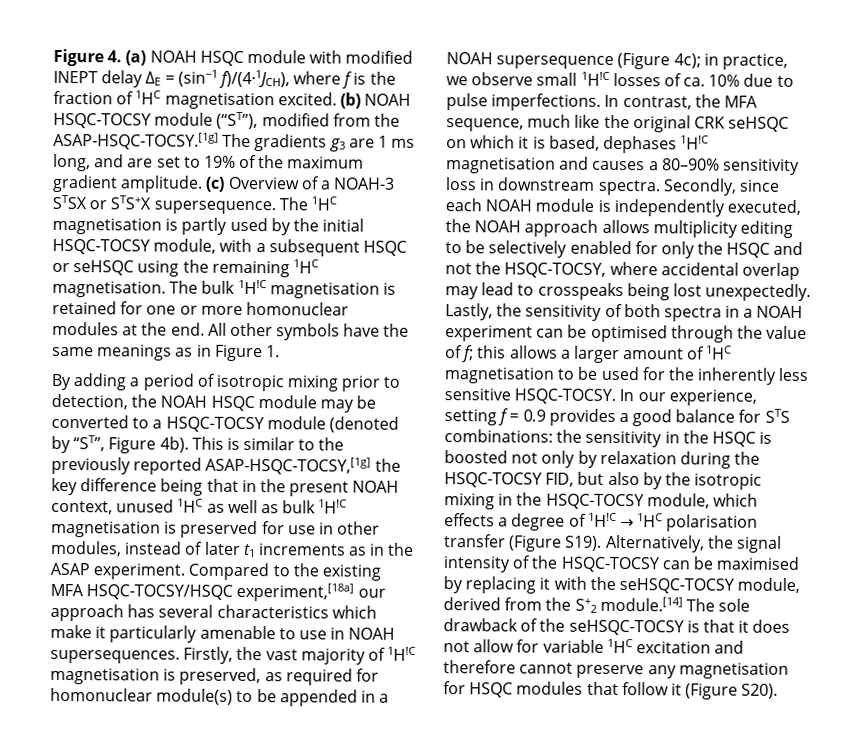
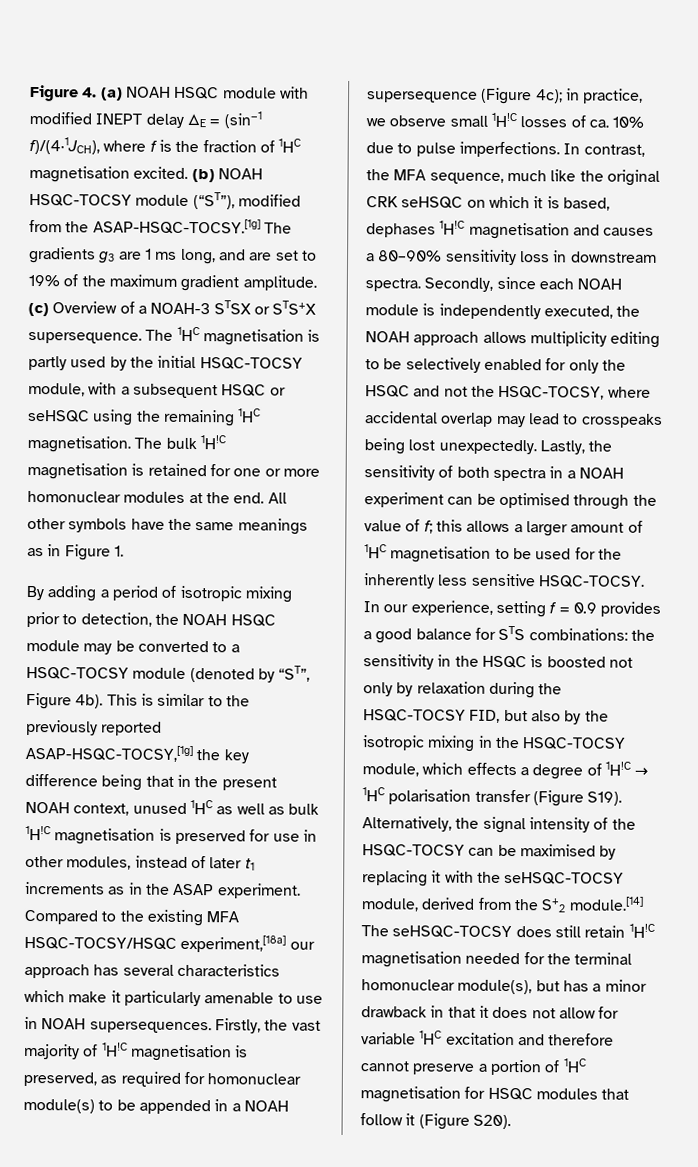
- Alternatively, the signal intensity of the HSQC-TOCSY can be maximised by replacing it with the seHSQC-TOCSY module, derived from the S+2 module.[14] The sole drawback of the seHSQC-TOCSY is that it does not allow for variable 1HC excitation and therefore cannot preserve any magnetisation for HSQC modules that follow it (Figure S20).
+ Alternatively, the signal intensity of the HSQC-TOCSY can be maximised by replacing it with the seHSQC-TOCSY module, derived from the S+2 module.[14] The seHSQC-TOCSY does still retain 1H!C magnetisation needed for the terminal homonuclear module(s), but has a minor drawback in that it does not allow for variable 1HC excitation and therefore cannot preserve a portion of 1HC magnetisation for HSQC modules that follow it (Figure S20).

